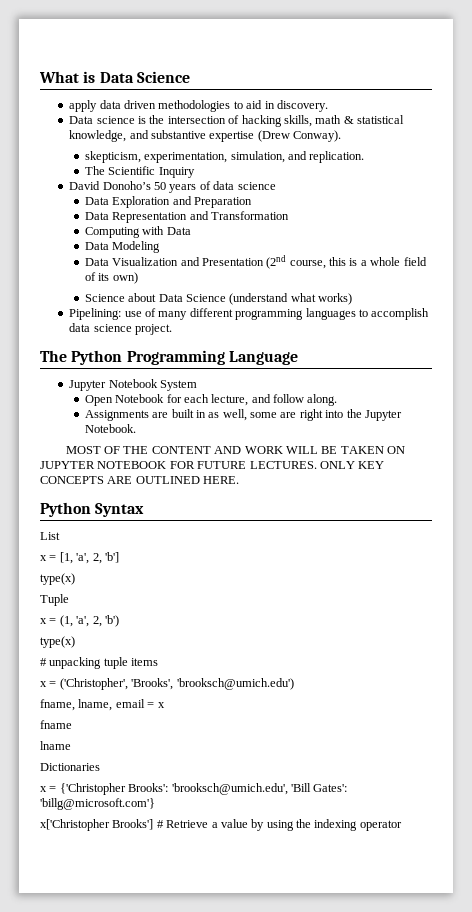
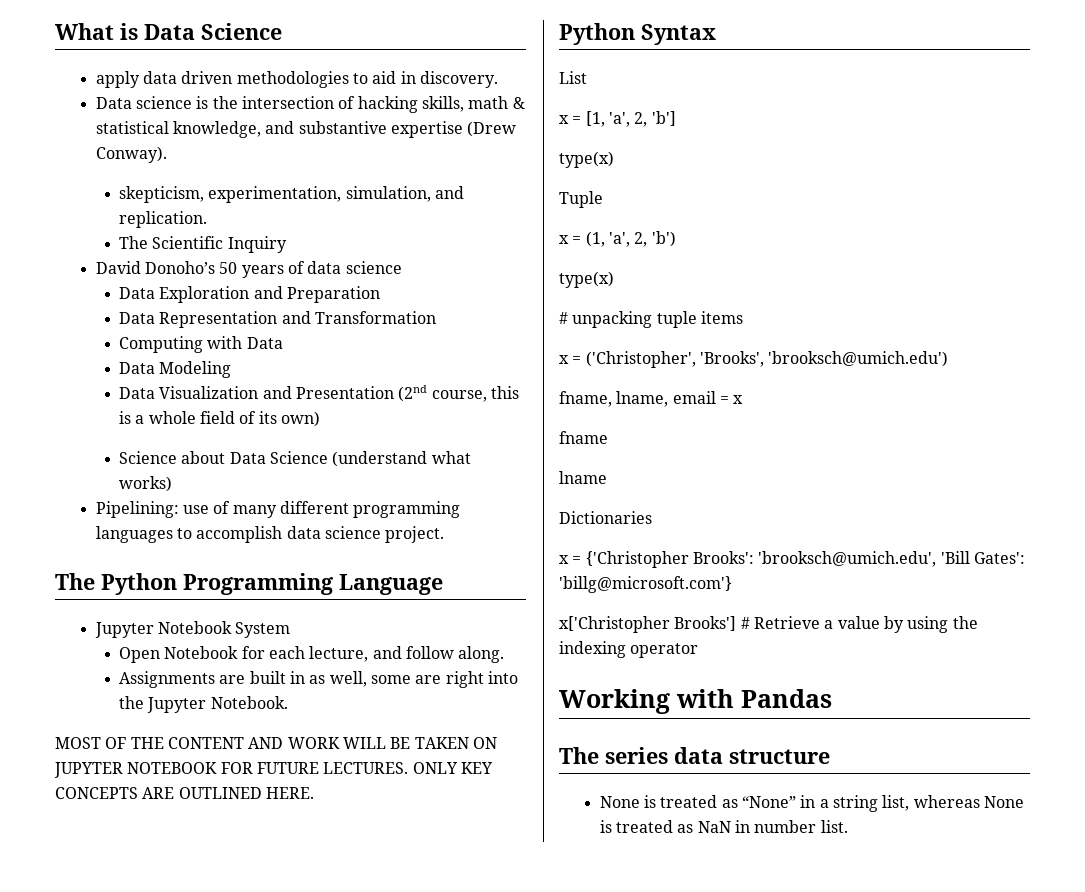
+ Working with Pandas
+ The series data structure
+ None is treated as “None” in a string list, whereas None is treated as NaN in number list.

